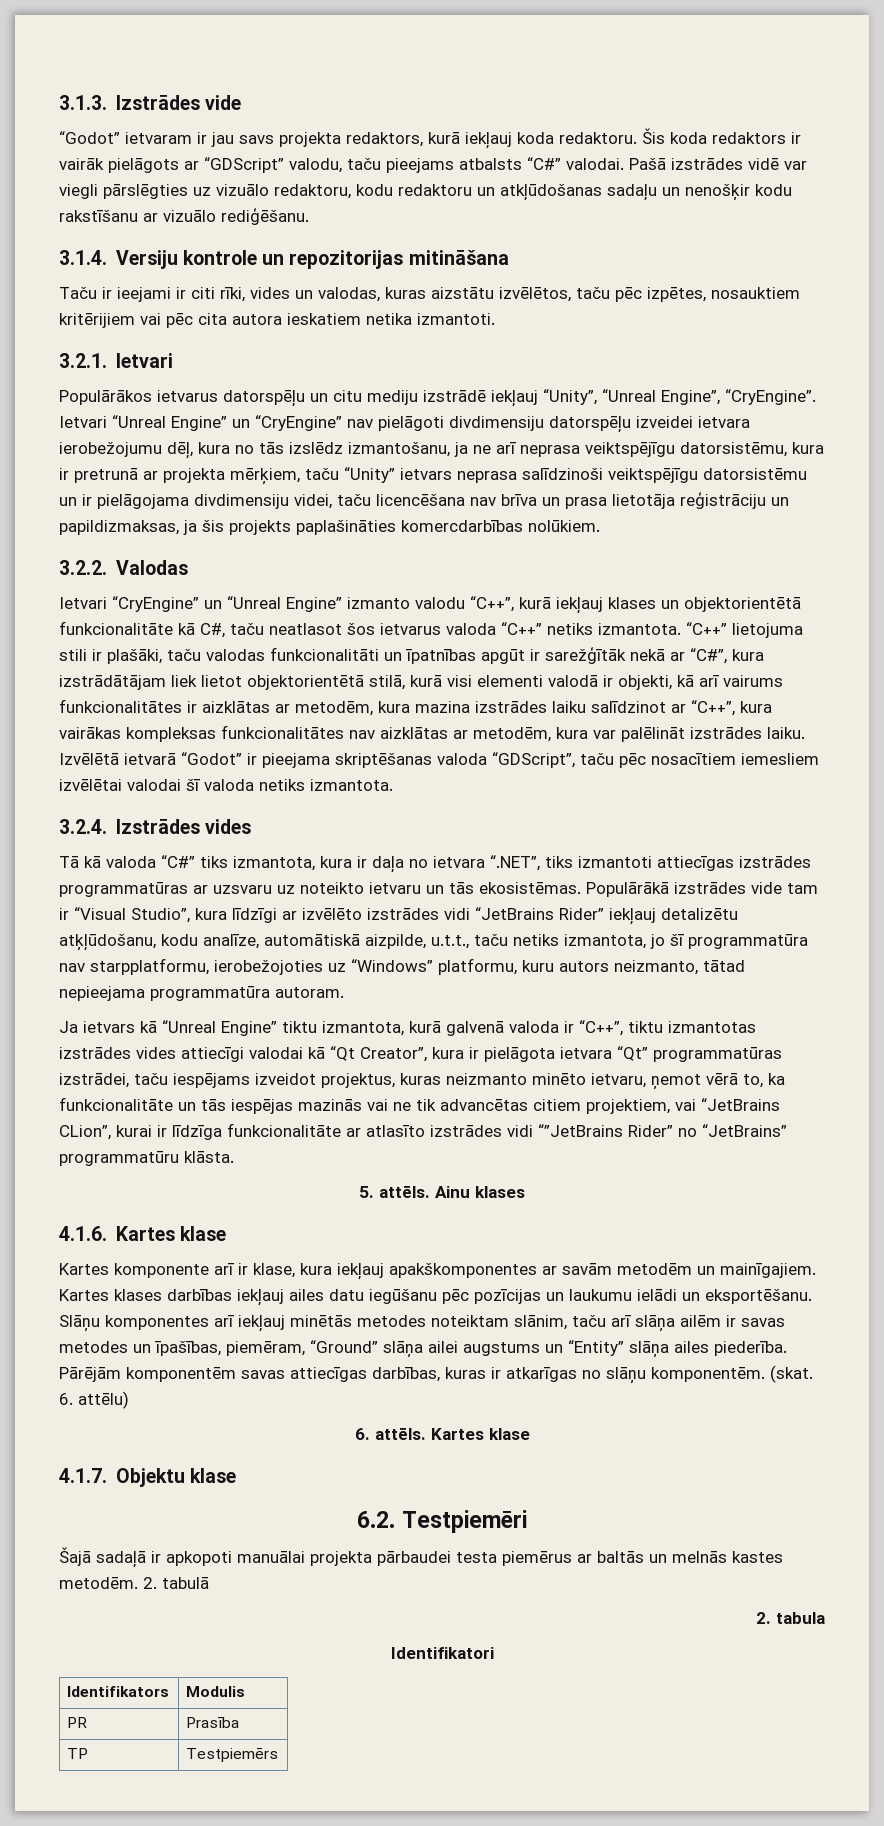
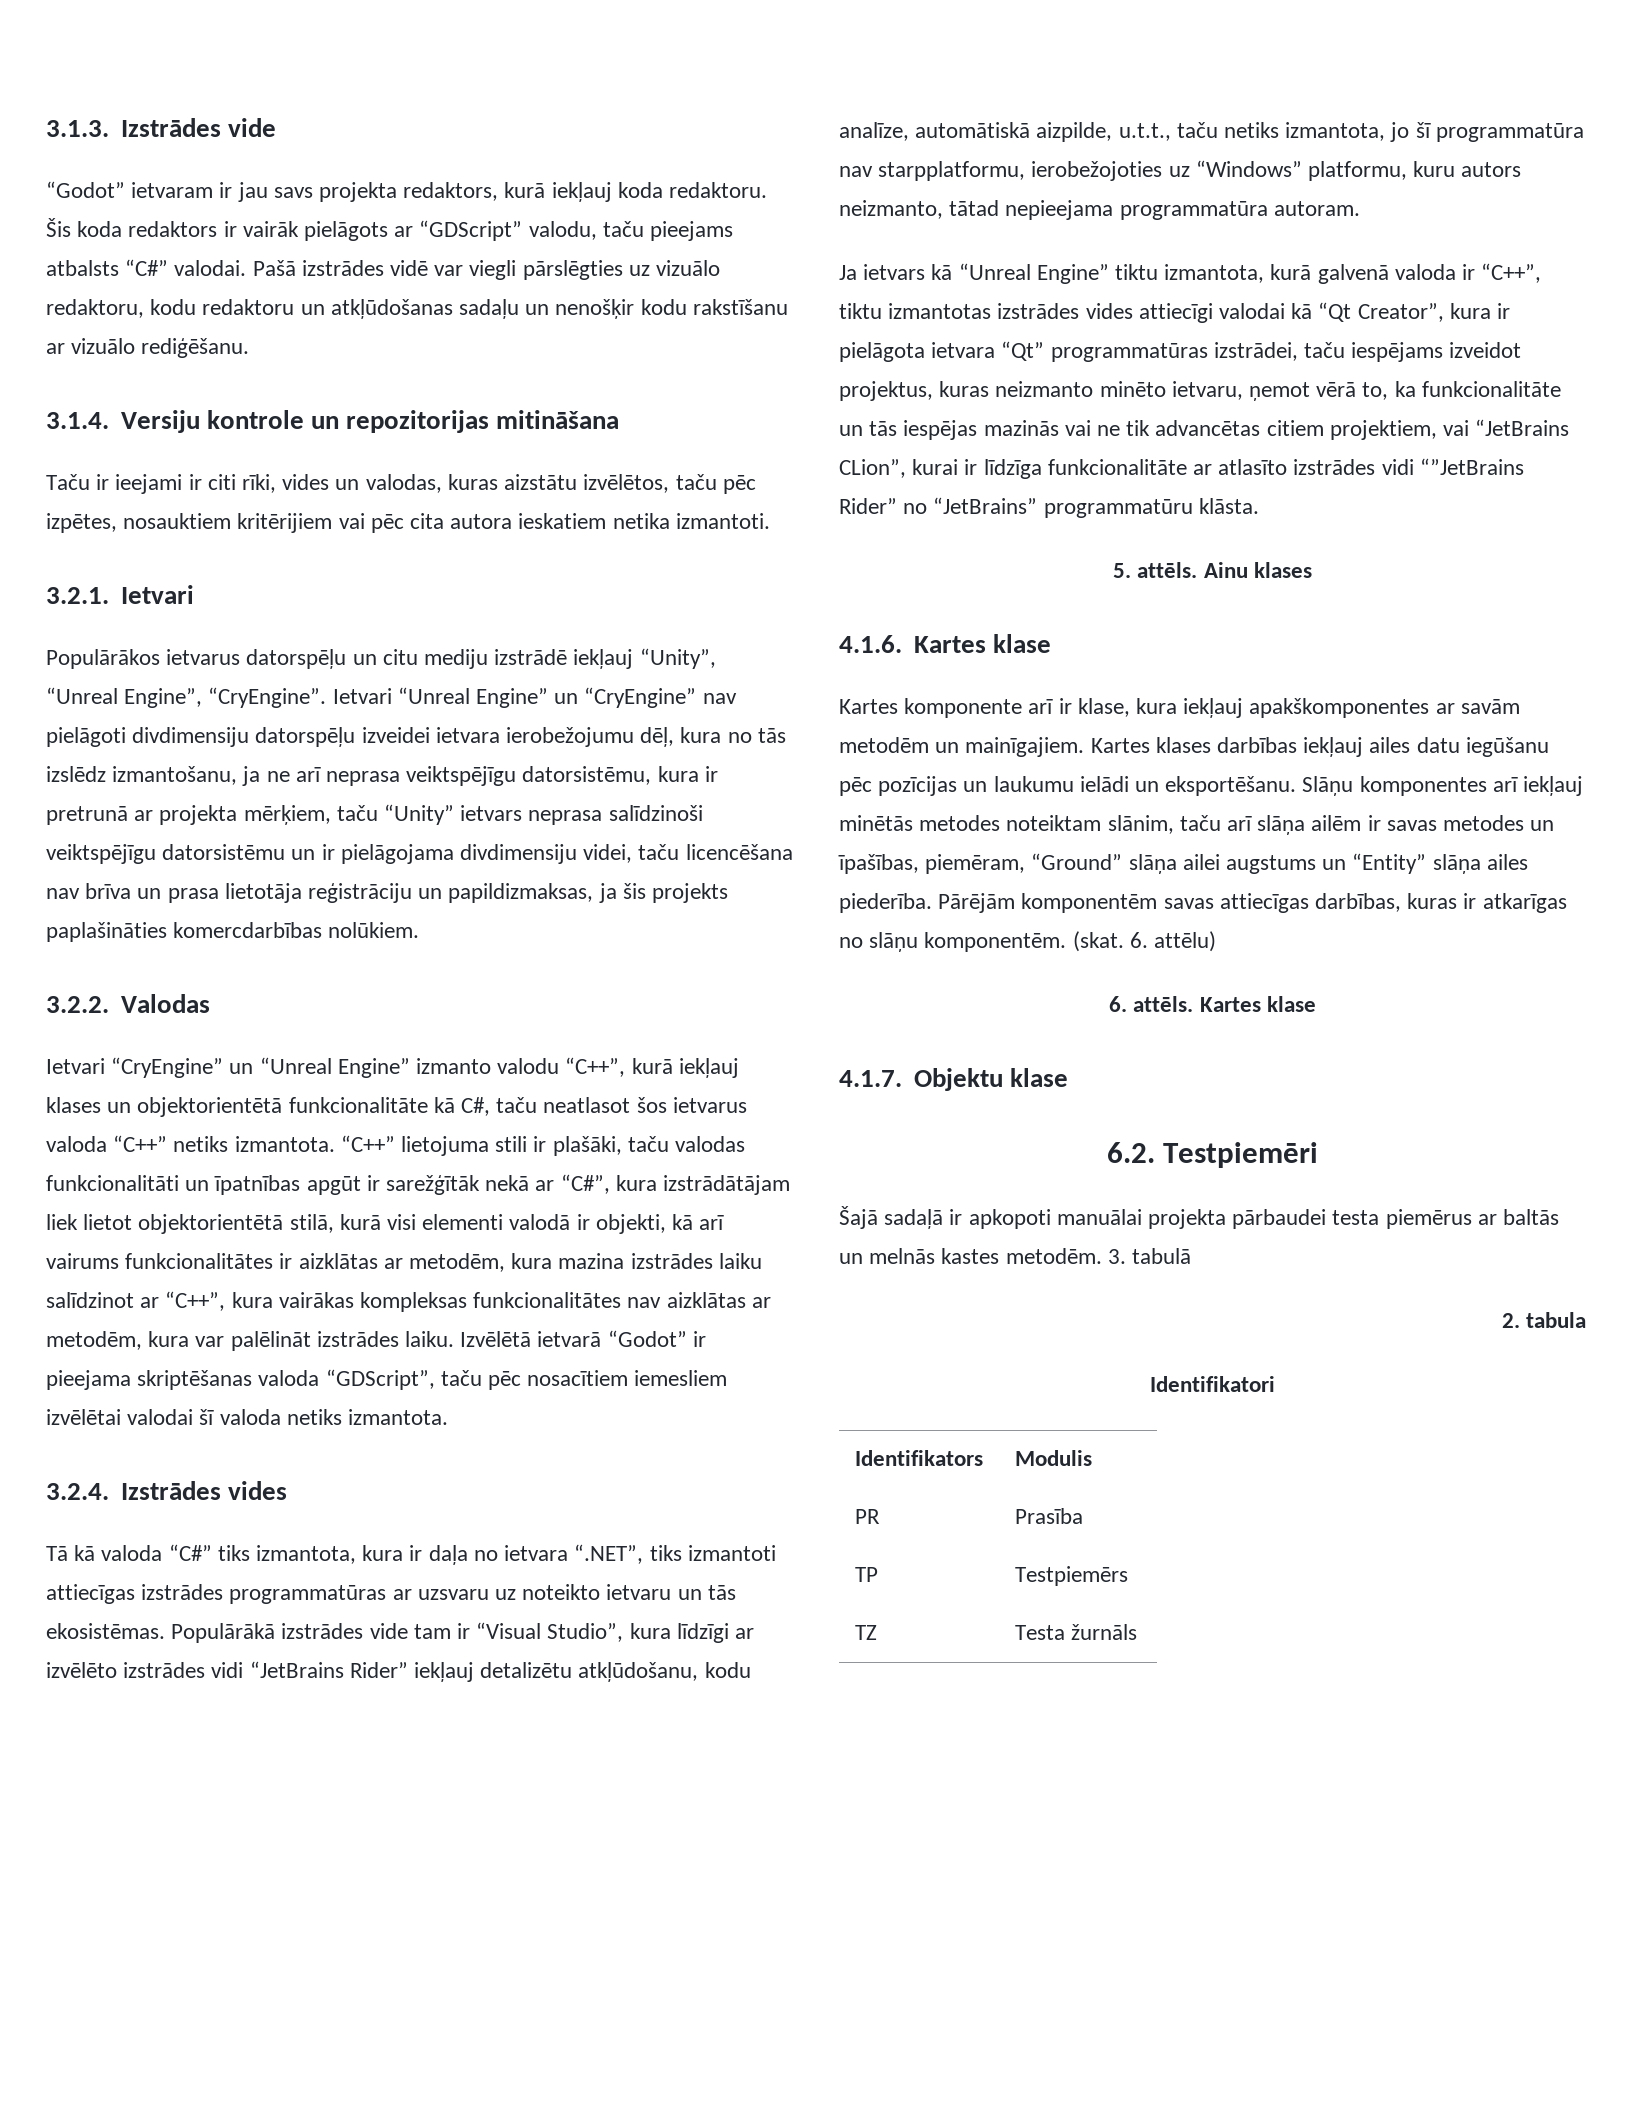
- Populārākā izstrādes vide tam ir “Visual Studio”, kura līdzīgi ar izvēlēto izstrādes vidi “JetBrains Rider” iekļauj detalizētu atķļūdošanu, kodu analīze, automātiskā aizpilde, u.t.t., taču netiks izmantota, jo šī programmatūra nav starpplatformu, ierobežojoties uz “Windows” platformu, kuru autors neizmanto, tātad nepieejama programmatūra autoram.
+ Populārākā izstrādes vide tam ir “Visual Studio”, kura līdzīgi ar izvēlēto izstrādes vidi “JetBrains Rider” iekļauj detalizētu atkļūdošanu, kodu analīze, automātiskā aizpilde, u.t.t., taču netiks izmantota, jo šī programmatūra nav starpplatformu, ierobežojoties uz “Windows” platformu, kuru autors neizmanto, tātad nepieejama programmatūra autoram.
- 2. tabulā
+ 3. tabulā
+ TZ | Testa žurnāls

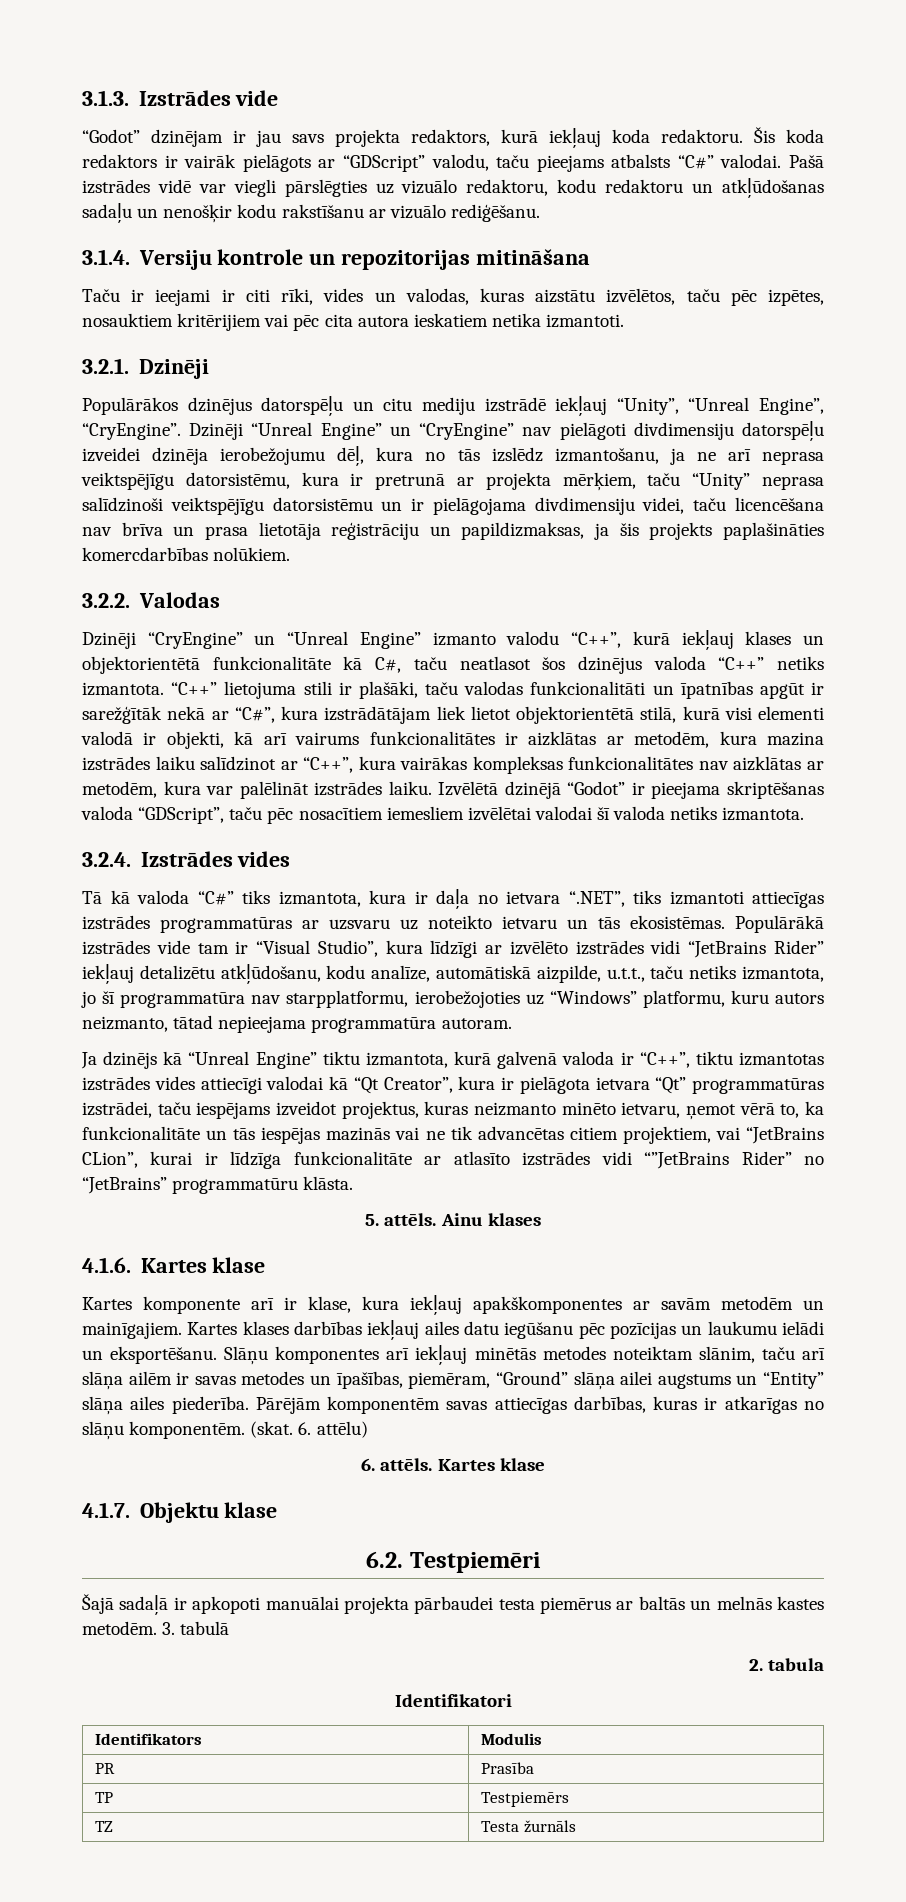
- “Godot” ietvaram ir jau savs projekta redaktors, kurā iekļauj koda redaktoru.
+ “Godot” dzinējam ir jau savs projekta redaktors, kurā iekļauj koda redaktoru.
- 3.2.1. Ietvari
+ 3.2.1. Dzinēji
- Populārākos ietvarus datorspēļu un citu mediju izstrādē iekļauj “Unity”, “Unreal Engine”, “CryEngine”.
+ Populārākos dzinējus datorspēļu un citu mediju izstrādē iekļauj “Unity”, “Unreal Engine”, “CryEngine”.
- Ietvari “Unreal Engine” un “CryEngine” nav pielāgoti divdimensiju datorspēļu izveidei ietvara ierobežojumu dēļ, kura no tās izslēdz izmantošanu, ja ne arī neprasa veiktspējīgu datorsistēmu, kura ir pretrunā ar projekta mērķiem, taču “Unity” ietvars neprasa salīdzinoši veiktspējīgu datorsistēmu un ir pielāgojama divdimensiju videi, taču licencēšana nav brīva un prasa lietotāja reģistrāciju un papildizmaksas, ja šis projekts paplašināties komercdarbības nolūkiem.
+ Dzinēji “Unreal Engine” un “CryEngine” nav pielāgoti divdimensiju datorspēļu izveidei dzinēja ierobežojumu dēļ, kura no tās izslēdz izmantošanu, ja ne arī neprasa veiktspējīgu datorsistēmu, kura ir pretrunā ar projekta mērķiem, taču “Unity” neprasa salīdzinoši veiktspējīgu datorsistēmu un ir pielāgojama divdimensiju videi, taču licencēšana nav brīva un prasa lietotāja reģistrāciju un papildizmaksas, ja šis projekts paplašināties komercdarbības nolūkiem.
- Ietvari “CryEngine” un “Unreal Engine” izmanto valodu “C++”, kurā iekļauj klases un objektorientētā funkcionalitāte kā C#, taču neatlasot šos ietvarus valoda “C++” netiks izmantota.
+ Dzinēji “CryEngine” un “Unreal Engine” izmanto valodu “C++”, kurā iekļauj klases un objektorientētā funkcionalitāte kā C#, taču neatlasot šos dzinējus valoda “C++” netiks izmantota.
- Izvēlētā ietvarā “Godot” ir pieejama skriptēšanas valoda “GDScript”, taču pēc nosacītiem iemesliem izvēlētai valodai šī valoda netiks izmantota.
+ Izvēlētā dzinējā “Godot” ir pieejama skriptēšanas valoda “GDScript”, taču pēc nosacītiem iemesliem izvēlētai valodai šī valoda netiks izmantota.
- Ja ietvars kā “Unreal Engine” tiktu izmantota, kurā galvenā valoda ir “C++”, tiktu izmantotas izstrādes vides attiecīgi valodai kā “Qt Creator”, kura ir pielāgota ietvara “Qt” programmatūras izstrādei, taču iespējams izveidot projektus, kuras neizmanto minēto ietvaru, ņemot vērā to, ka funkcionalitāte un tās iespējas mazinās vai ne tik advancētas citiem projektiem, vai “JetBrains CLion”, kurai ir līdzīga funkcionalitāte ar atlasīto izstrādes vidi “”JetBrains Rider” no “JetBrains” programmatūru klāsta.
+ Ja dzinējs kā “Unreal Engine” tiktu izmantota, kurā galvenā valoda ir “C++”, tiktu izmantotas izstrādes vides attiecīgi valodai kā “Qt Creator”, kura ir pielāgota ietvara “Qt” programmatūras izstrādei, taču iespējams izveidot projektus, kuras neizmanto minēto ietvaru, ņemot vērā to, ka funkcionalitāte un tās iespējas mazinās vai ne tik advancētas citiem projektiem, vai “JetBrains CLion”, kurai ir līdzīga funkcionalitāte ar atlasīto izstrādes vidi “”JetBrains Rider” no “JetBrains” programmatūru klāsta.

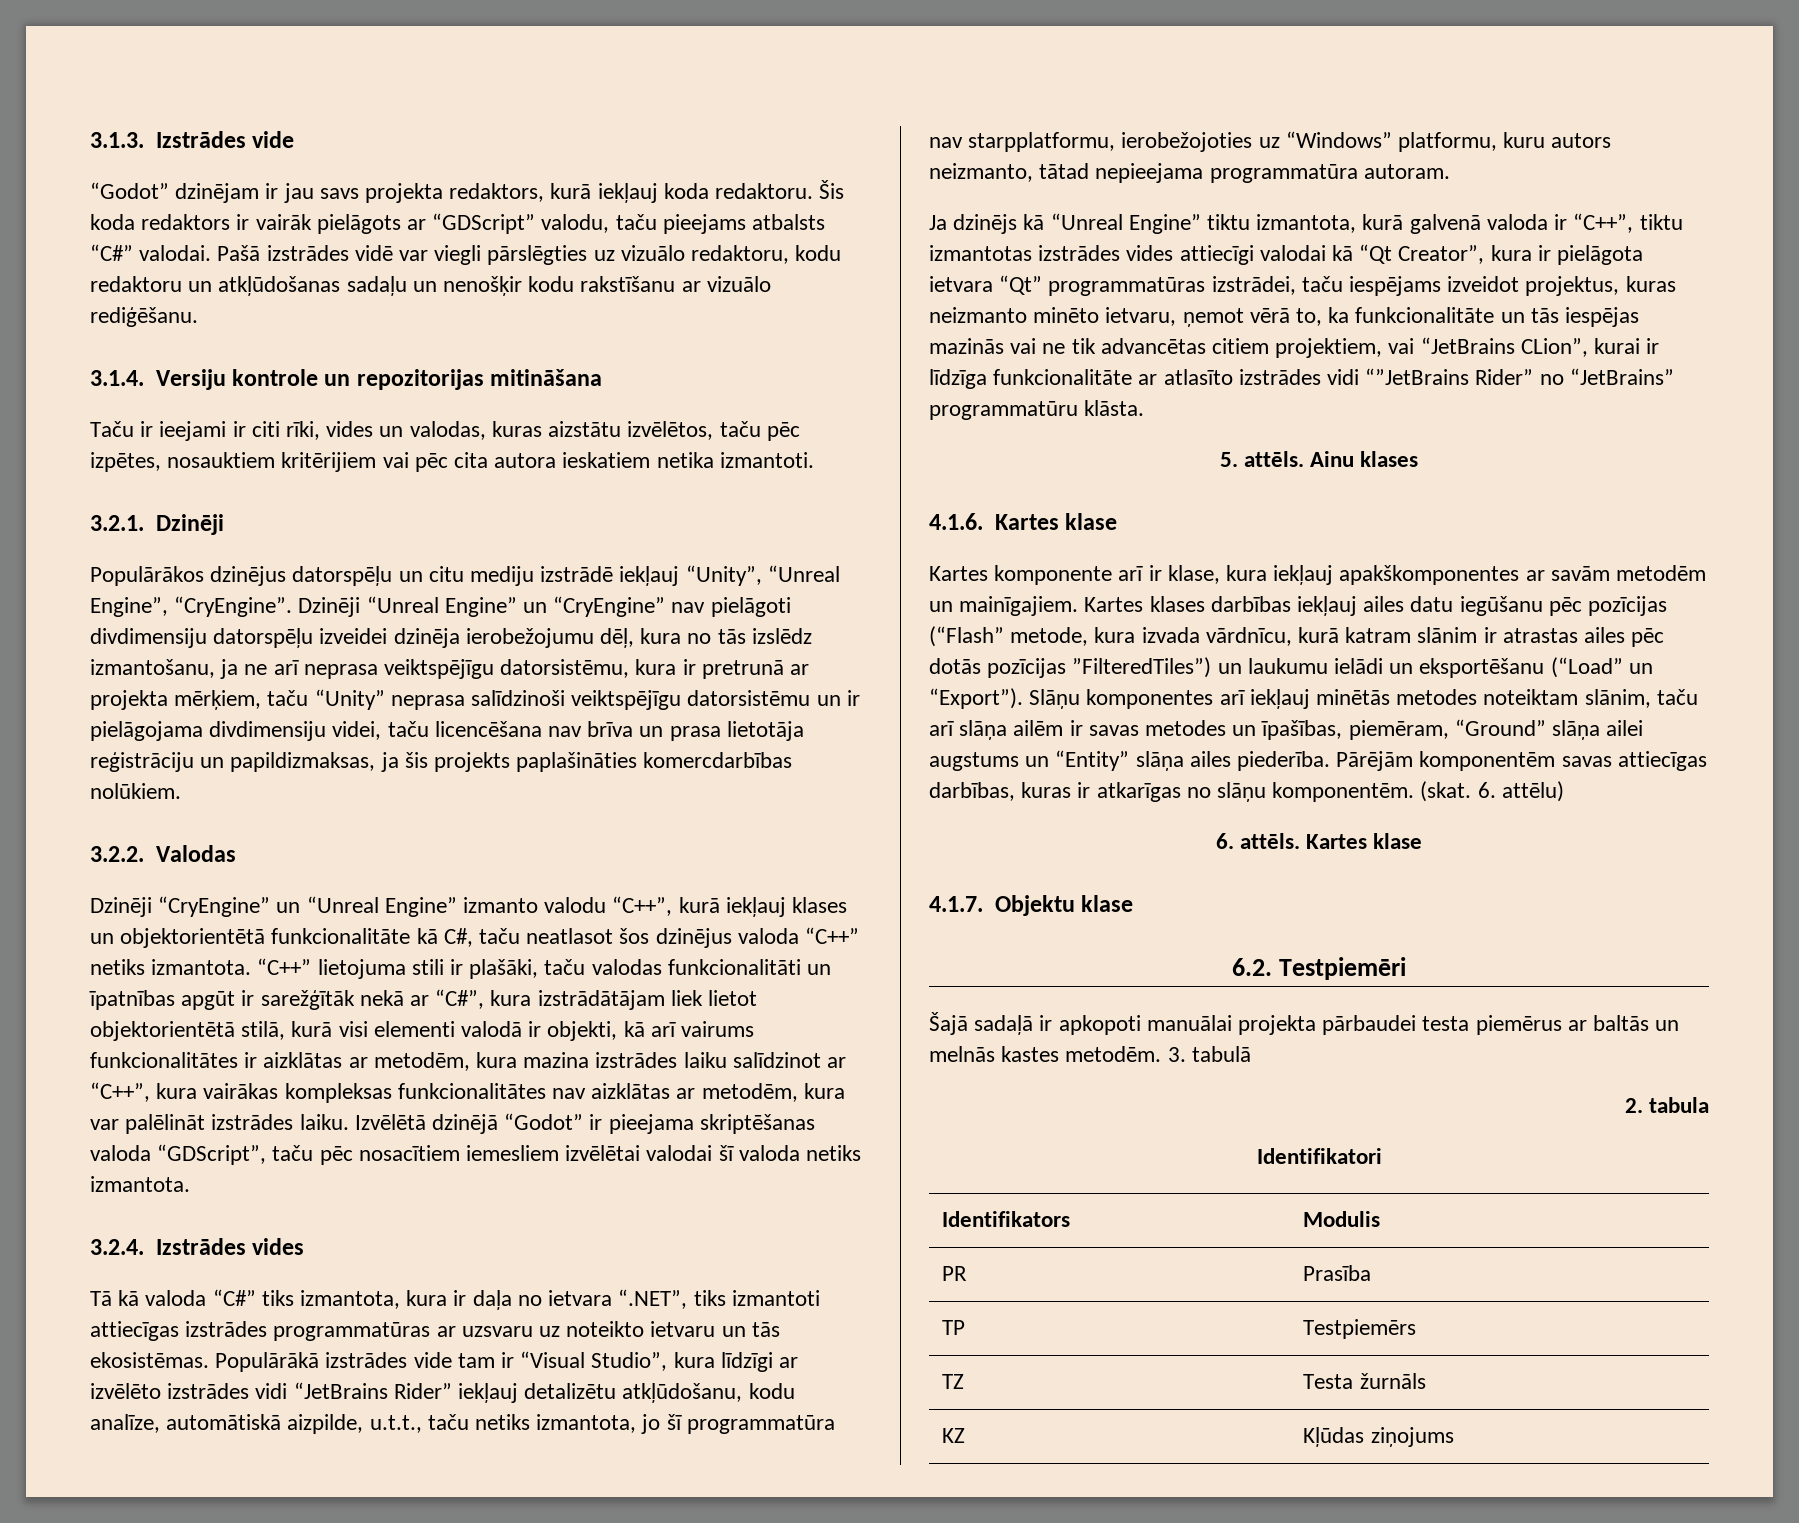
- Kartes klases darbības iekļauj ailes datu iegūšanu pēc pozīcijas un laukumu ielādi un eksportēšanu.
+ Kartes klases darbības iekļauj ailes datu iegūšanu pēc pozīcijas (“Flash” metode, kura izvada vārdnīcu, kurā katram slānim ir atrastas ailes pēc dotās pozīcijas ”FilteredTiles”) un laukumu ielādi un eksportēšanu (“Load” un “Export”).
+ KZ | Kļūdas ziņojums

